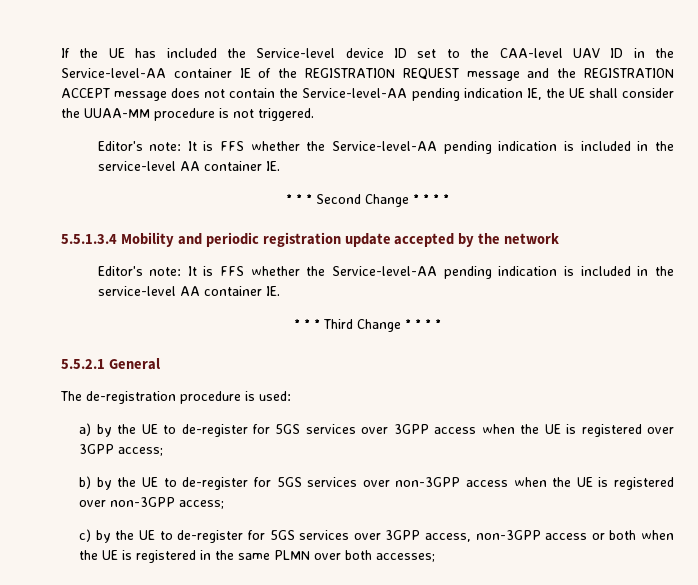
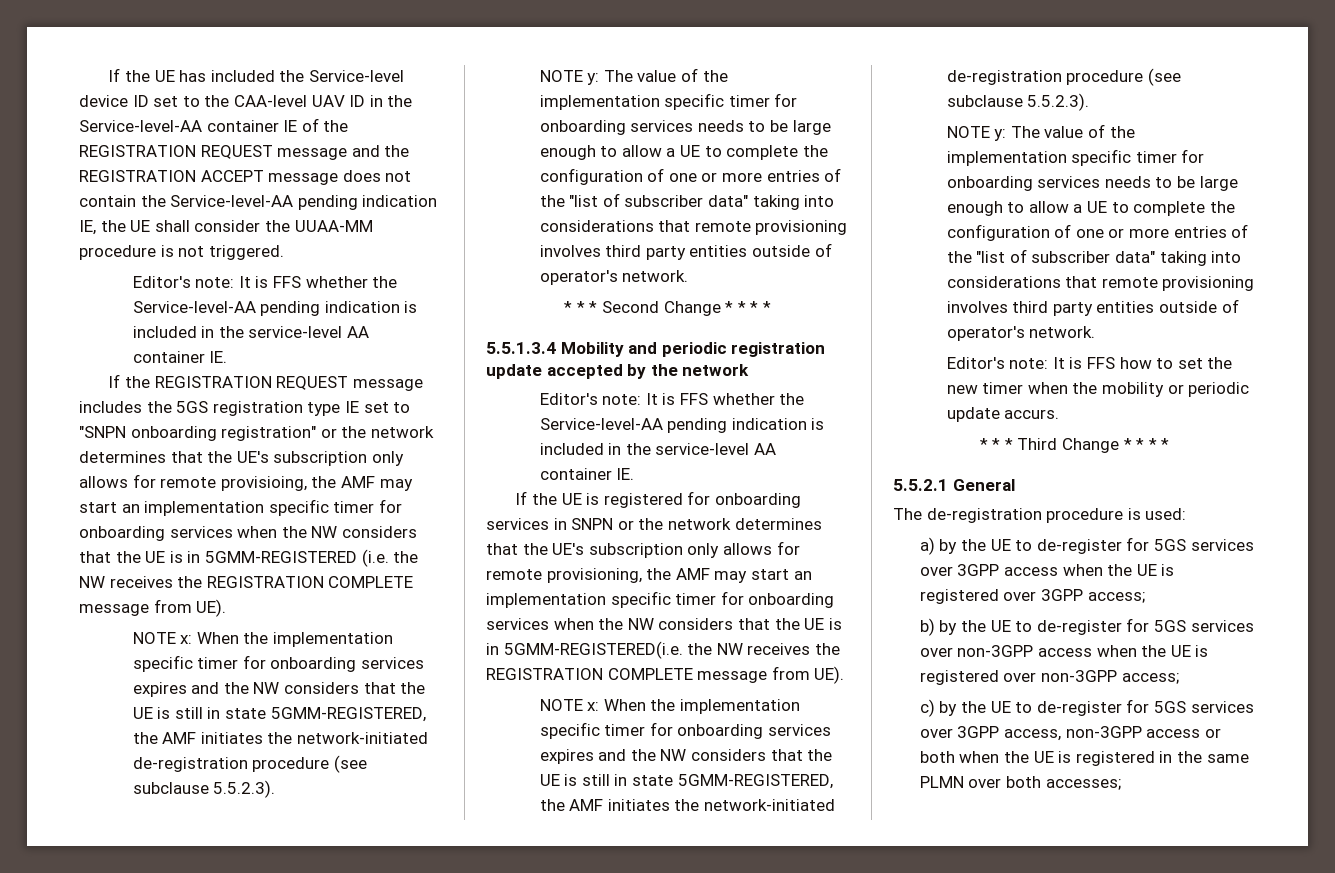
+ If the REGISTRATION REQUEST message includes the 5GS registration type IE set to "SNPN onboarding registration" or the network determines that the UE's subscription only allows for remote provisioing, the AMF may start an implementation specific timer for onboarding services when the NW considers that the UE is in 5GMM-REGISTERED (i.e. the NW receives the REGISTRATION COMPLETE message from UE).
+ NOTE x: When the implementation specific timer for onboarding services expires and the NW considers that the UE is still in state 5GMM-REGISTERED, the AMF initiates the network-initiated de-registration procedure (see subclause 5.5.2.3).
+ NOTE y: The value of the implementation specific timer for onboarding services needs to be large enough to allow a UE to complete the configuration of one or more entries of the "list of subscriber data" taking into considerations that remote provisioning involves third party entities outside of operator's network.
+ If the UE is registered for onboarding services in SNPN or the network determines that the UE's subscription only allows for remote provisioning, the AMF may start an implementation specific timer for onboarding services when the NW considers that the UE is in 5GMM-REGISTERED(i.e. the NW receives the REGISTRATION COMPLETE message from UE).
+ NOTE x: When the implementation specific timer for onboarding services expires and the NW considers that the UE is still in state 5GMM-REGISTERED, the AMF initiates the network-initiated de-registration procedure (see subclause 5.5.2.3).
+ NOTE y: The value of the implementation specific timer for onboarding services needs to be large enough to allow a UE to complete the configuration of one or more entries of the "list of subscriber data" taking into considerations that remote provisioning involves third party entities outside of operator's network.
+ Editor's note: It is FFS how to set the new timer when the mobility or periodic update accurs.

